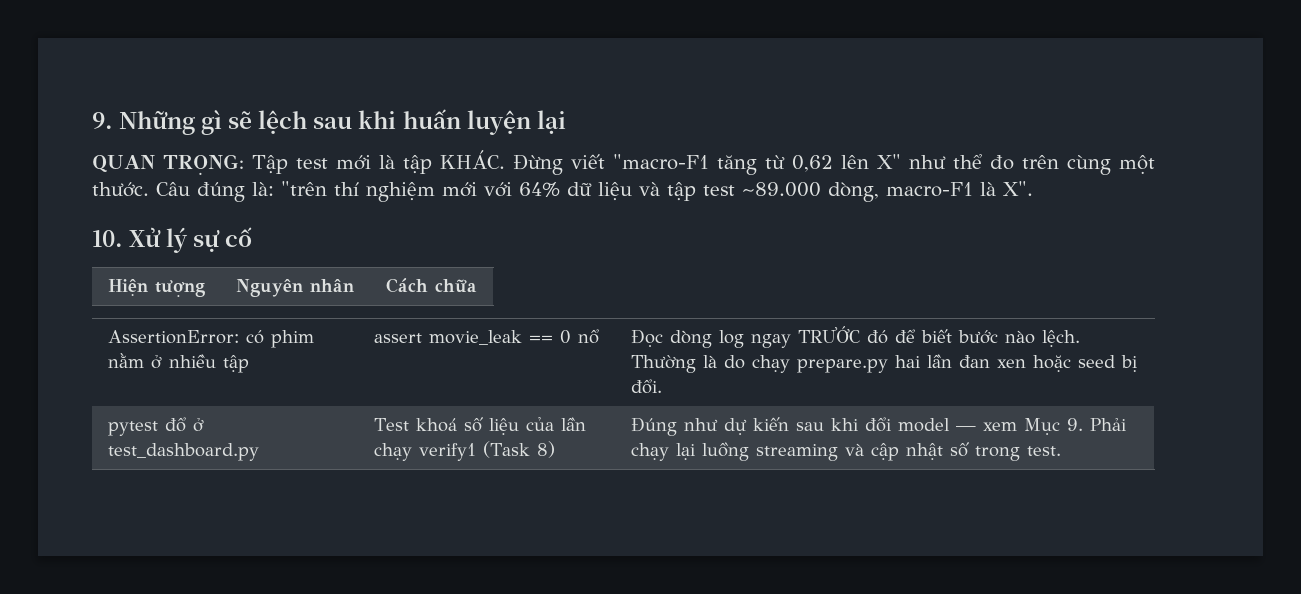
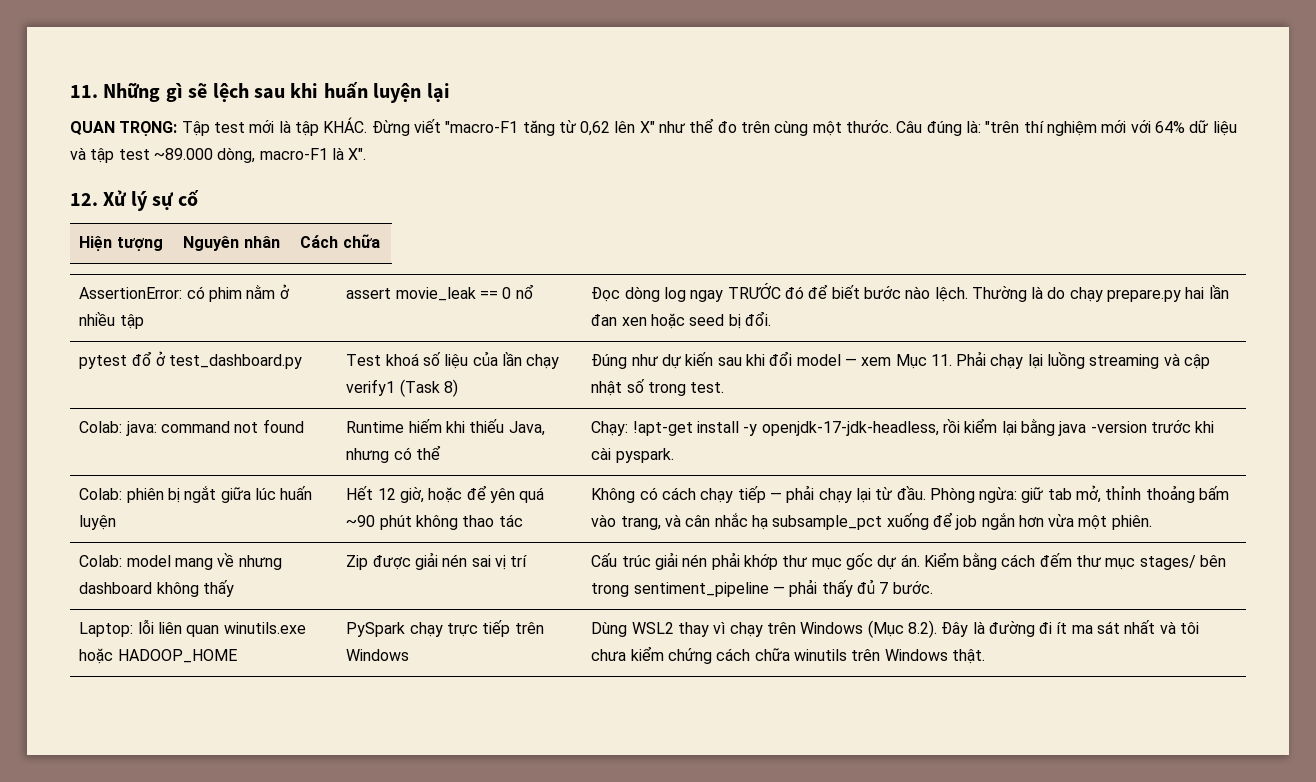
- 9. Những gì sẽ lệch sau khi huấn luyện lại
+ 11. Những gì sẽ lệch sau khi huấn luyện lại
- 10. Xử lý sự cố
+ 12. Xử lý sự cố
- pytest đổ ở test_dashboard.py | Test khoá số liệu của lần chạy verify1 (Task 8) | Đúng như dự kiến sau khi đổi model — xem Mục 9. Phải chạy lại luồng streaming và cập nhật số trong test.
+ pytest đổ ở test_dashboard.py | Test khoá số liệu của lần chạy verify1 (Task 8) | Đúng như dự kiến sau khi đổi model — xem Mục 11. Phải chạy lại luồng streaming và cập nhật số trong test.
+ Colab: java: command not found | Runtime hiếm khi thiếu Java, nhưng có thể | Chạy: !apt-get install -y openjdk-17-jdk-headless, rồi kiểm lại bằng java -version trước khi cài pyspark.
+ Colab: phiên bị ngắt giữa lúc huấn luyện | Hết 12 giờ, hoặc để yên quá ~90 phút không thao tác | Không có cách chạy tiếp — phải chạy lại từ đầu. Phòng ngừa: giữ tab mở, thỉnh thoảng bấm vào trang, và cân nhắc hạ subsample_pct xuống để job ngắn hơn vừa một phiên.
+ Colab: model mang về nhưng dashboard không thấy | Zip được giải nén sai vị trí | Cấu trúc giải nén phải khớp thư mục gốc dự án. Kiểm bằng cách đếm thư mục stages/ bên trong sentiment_pipeline — phải thấy đủ 7 bước.
+ Laptop: lỗi liên quan winutils.exe hoặc HADOOP_HOME | PySpark chạy trực tiếp trên Windows | Dùng WSL2 thay vì chạy trên Windows (Mục 8.2). Đây là đường đi ít ma sát nhất và tôi chưa kiểm chứng cách chữa winutils trên Windows thật.

